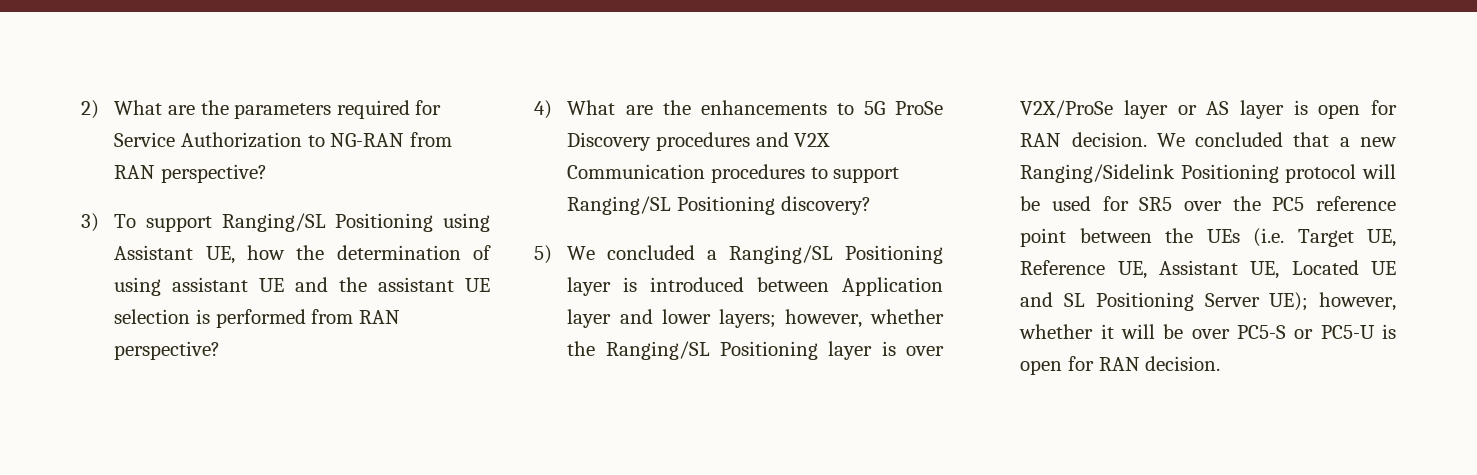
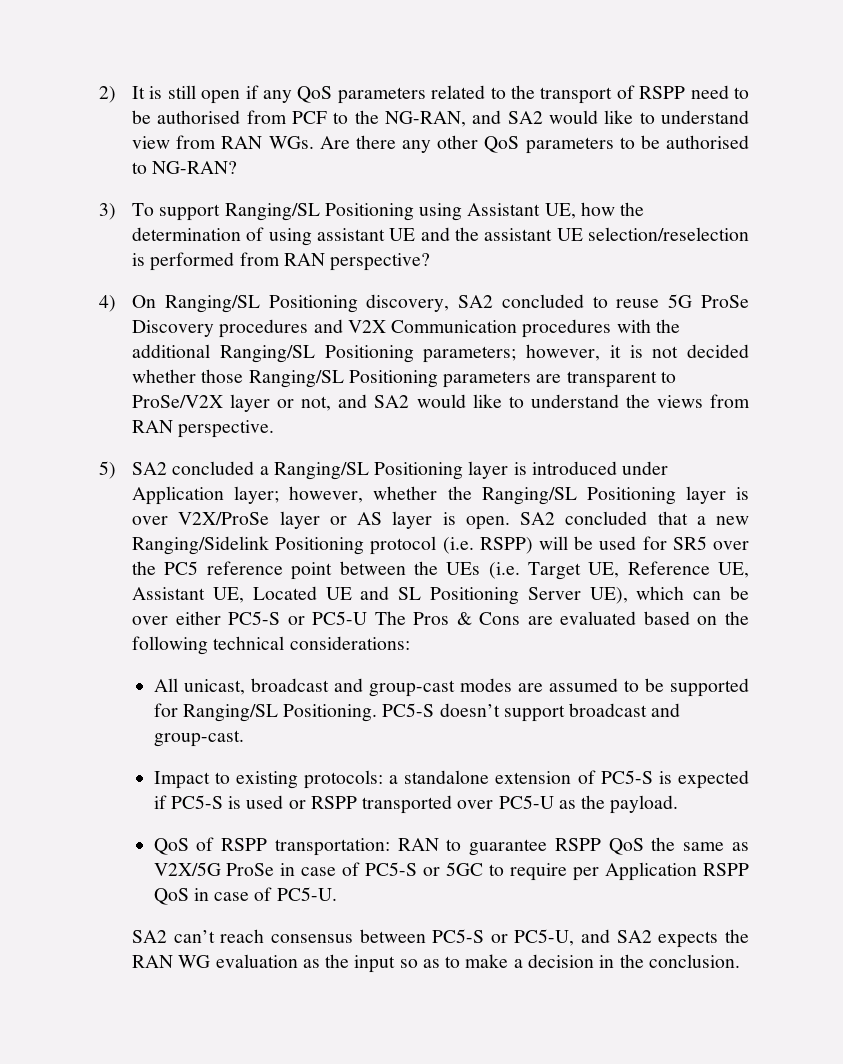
- 2) What are the parameters required for Service Authorization to NG-RAN from RAN perspective?
+ 2) It is still open if any QoS parameters related to the transport of RSPP need to be authorised from PCF to the NG-RAN, and SA2 would like to understand view from RAN WGs. Are there any other QoS parameters to be authorised to NG-RAN?
- 3) To support Ranging/SL Positioning using Assistant UE, how the determination of using assistant UE and the assistant UE selection is performed from RAN perspective?
+ 3) To support Ranging/SL Positioning using Assistant UE, how the determination of using assistant UE and the assistant UE selection/reselection is performed from RAN perspective?
- 4) What are the enhancements to 5G ProSe Discovery procedures and V2X Communication procedures to support Ranging/SL Positioning discovery?
+ 4) On Ranging/SL Positioning discovery, SA2 concluded to reuse 5G ProSe Discovery procedures and V2X Communication procedures with the additional Ranging/SL Positioning parameters; however, it is not decided whether those Ranging/SL Positioning parameters are transparent to ProSe/V2X layer or not, and SA2 would like to understand the views from RAN perspective.
- 5) We concluded a Ranging/SL Positioning layer is introduced between Application layer and lower layers; however, whether the Ranging/SL Positioning layer is over V2X/ProSe layer or AS layer is open for RAN decision. We concluded that a new Ranging/Sidelink Positioning protocol will be used for SR5 over the PC5 reference point between the UEs (i.e. Target UE, Reference UE, Assistant UE, Located UE and SL Positioning Server UE); however, whether it will be over PC5-S or PC5-U is open for RAN decision.
+ 5) SA2 concluded a Ranging/SL Positioning layer is introduced under Application layer; however, whether the Ranging/SL Positioning layer is over V2X/ProSe layer or AS layer is open. SA2 concluded that a new Ranging/Sidelink Positioning protocol (i.e. RSPP) will be used for SR5 over the PC5 reference point between the UEs (i.e. Target UE, Reference UE, Assistant UE, Located UE and SL Positioning Server UE), which can be over either PC5-S or PC5-U The Pros & Cons are evaluated based on the following technical considerations:
+ All unicast, broadcast and group-cast modes are assumed to be supported for Ranging/SL Positioning. PC5-S doesn’t support broadcast and group-cast.
+ Impact to existing protocols: a standalone extension of PC5-S is expected if PC5-S is used or RSPP transported over PC5-U as the payload.
+ QoS of RSPP transportation: RAN to guarantee RSPP QoS the same as V2X/5G ProSe in case of PC5-S or 5GC to require per Application RSPP QoS in case of PC5-U.
+ SA2 can’t reach consensus between PC5-S or PC5-U, and SA2 expects the RAN WG evaluation as the input so as to make a decision in the conclusion.

